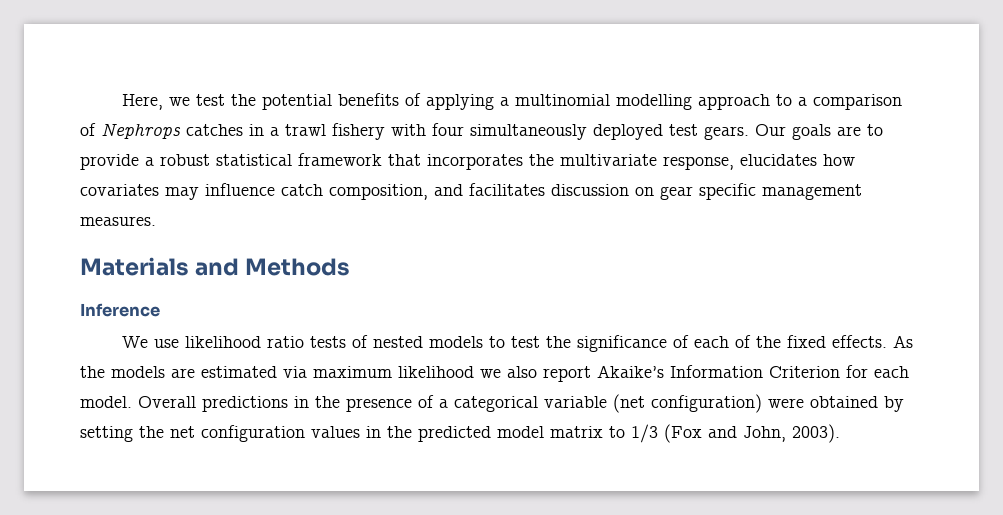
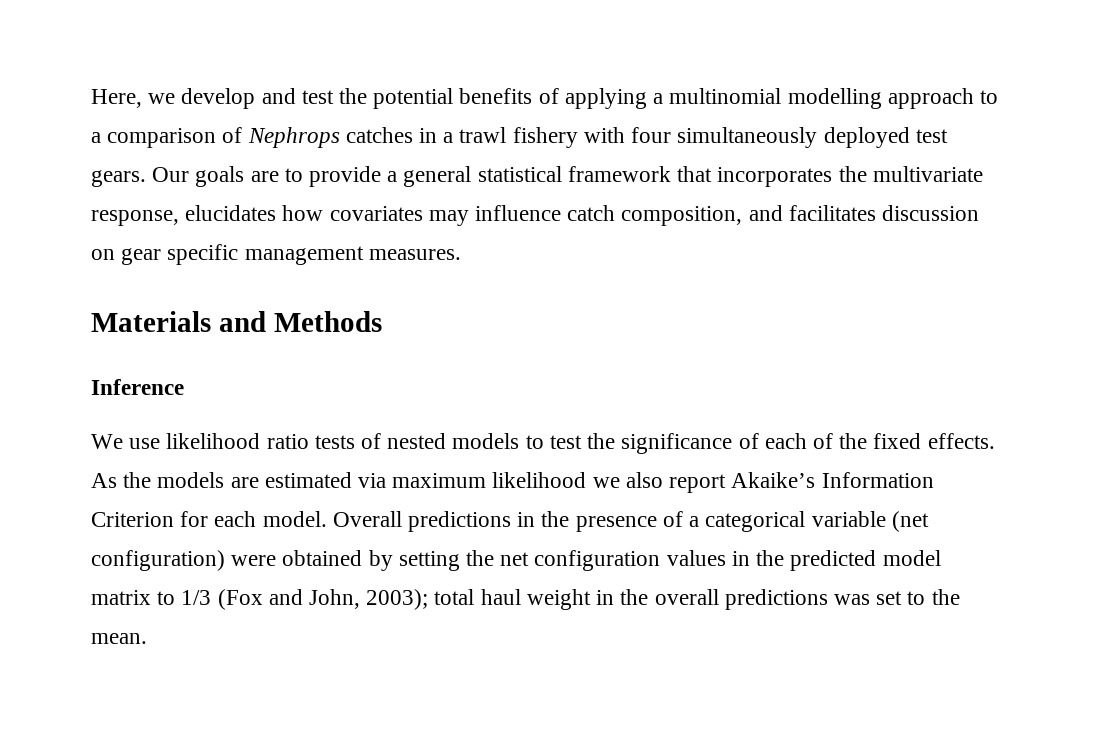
- Here, we test the potential benefits of applying a multinomial modelling approach to a comparison of Nephrops catches in a trawl fishery with four simultaneously deployed test gears.
+ Here, we develop and test the potential benefits of applying a multinomial modelling approach to a comparison of Nephrops catches in a trawl fishery with four simultaneously deployed test gears.
- Our goals are to provide a robust statistical framework that incorporates the multivariate response, elucidates how covariates may influence catch composition, and facilitates discussion on gear specific management measures.
+ Our goals are to provide a general statistical framework that incorporates the multivariate response, elucidates how covariates may influence catch composition, and facilitates discussion on gear specific management measures.
- Overall predictions in the presence of a categorical variable (net configuration) were obtained by setting the net configuration values in the predicted model matrix to 1/3 (Fox and John, 2003).
+ Overall predictions in the presence of a categorical variable (net configuration) were obtained by setting the net configuration values in the predicted model matrix to 1/3 (Fox and John, 2003); total haul weight in the overall predictions was set to the mean.

